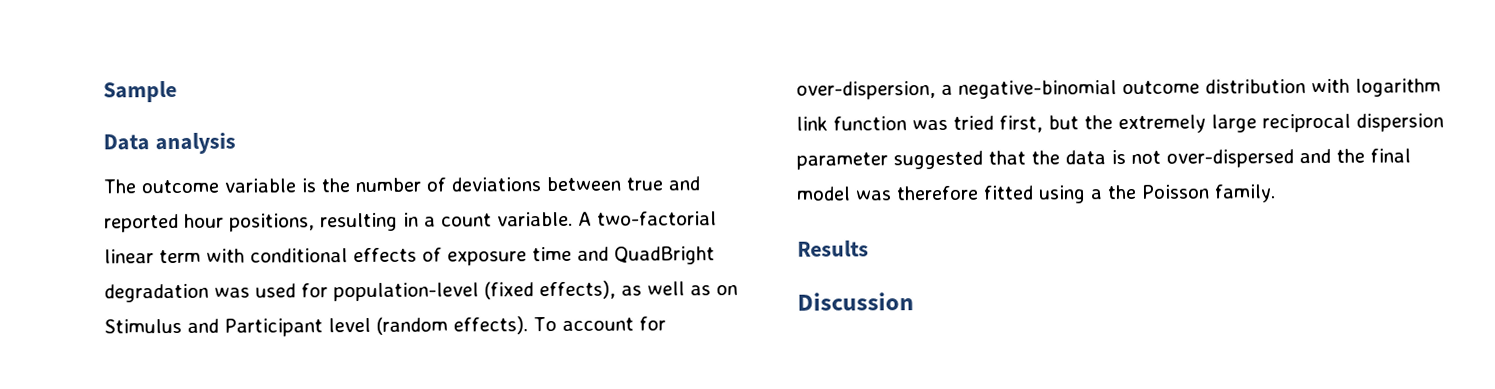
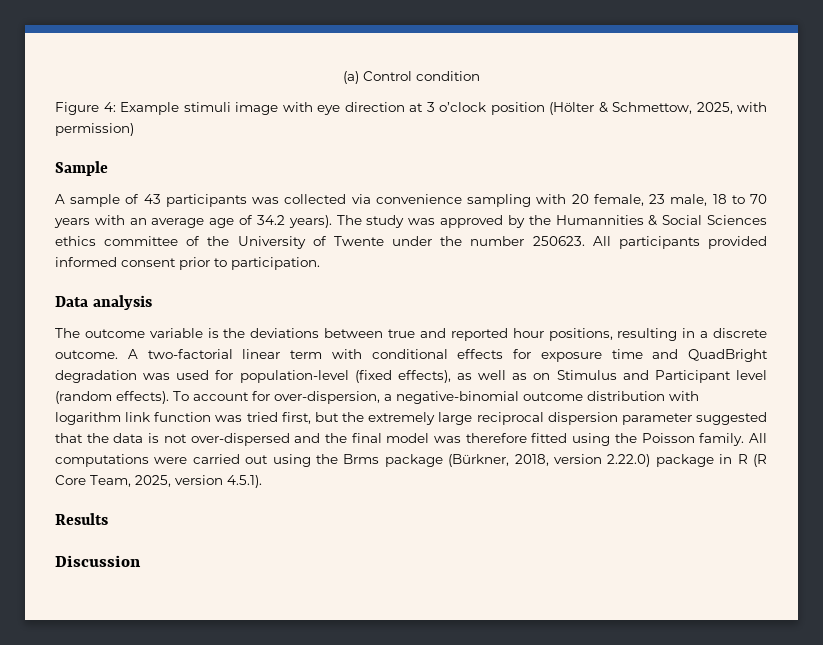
+ (a) Control condition
+ Figure 4: Example stimuli image with eye direction at 3 o’clock position (Hölter & Schmettow, 2025, with permission)
  Sample
+ A sample of 43 participants was collected via convenience sampling with 20 female, 23 male, 18 to 70 years with an average age of 34.2 years). The study was approved by the Humannities & Social Sciences ethics committee of the University of Twente under the number 250623. All participants provided informed consent prior to participation.
- The outcome variable is the number of deviations between true and reported hour positions, resulting in a count variable.
+ The outcome variable is the deviations between true and reported hour positions, resulting in a discrete outcome.
- A two-factorial linear term with conditional effects of exposure time and QuadBright degradation was used for population-level (fixed effects), as well as on Stimulus and Participant level (random effects).
+ A two-factorial linear term with conditional effects for exposure time and QuadBright degradation was used for population-level (fixed effects), as well as on Stimulus and Participant level (random effects).
- To account for over-dispersion, a negative-binomial outcome distribution with logarithm link function was tried first, but the extremely large reciprocal dispersion parameter suggested that the data is not over-dispersed and the final model was therefore fitted using a the Poisson family.
+ To account for over-dispersion, a negative-binomial outcome distribution with logarithm link function was tried first, but the extremely large reciprocal dispersion parameter suggested that the data is not over-dispersed and the final model was therefore fitted using the Poisson family. All computations were carried out using the Brms package (Bürkner, 2018, version 2.22.0) package in R (R Core Team, 2025, version 4.5.1).

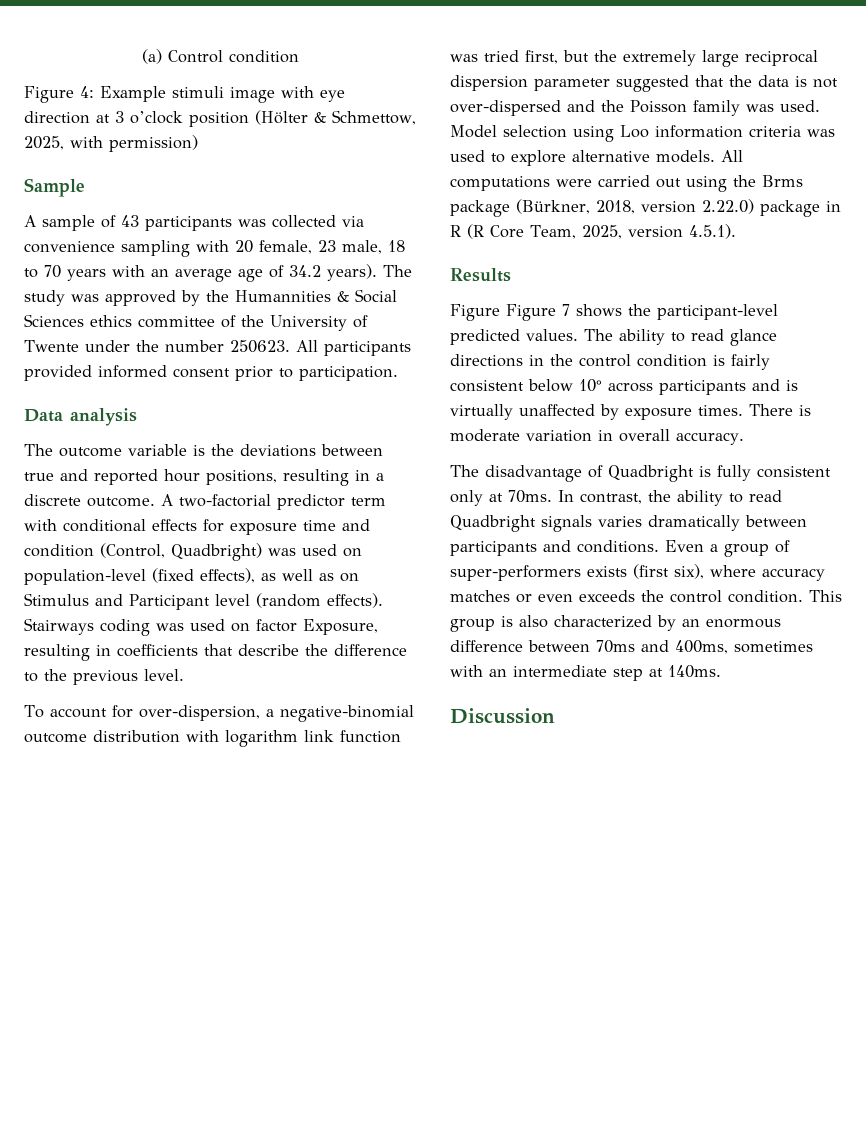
- A two-factorial linear term with conditional effects for exposure time and QuadBright degradation was used for population-level (fixed effects), as well as on Stimulus and Participant level (random effects). To account for over-dispersion, a negative-binomial outcome distribution with logarithm link function was tried first, but the extremely large reciprocal dispersion parameter suggested that the data is not over-dispersed and the final model was therefore fitted using the Poisson family.
+ A two-factorial predictor term with conditional effects for exposure time and condition (Control, Quadbright) was used on population-level (fixed effects), as well as on Stimulus and Participant level (random effects). Stairways coding was used on factor Exposure, resulting in coefficients that describe the difference to the previous level.
+ To account for over-dispersion, a negative-binomial outcome distribution with logarithm link function was tried first, but the extremely large reciprocal dispersion parameter suggested that the data is not over-dispersed and the Poisson family was used. Model selection using Loo information criteria was used to explore alternative models.
+ Figure Figure 7 shows the participant-level predicted values. The ability to read glance directions in the control condition is fairly consistent below 10° across participants and is virtually unaffected by exposure times. There is moderate variation in overall accuracy.
+ The disadvantage of Quadbright is fully consistent only at 70ms. In contrast, the ability to read Quadbright signals varies dramatically between participants and conditions. Even a group of super-performers exists (first six), where accuracy matches or even exceeds the control condition. This group is also characterized by an enormous difference between 70ms and 400ms, sometimes with an intermediate step at 140ms.

